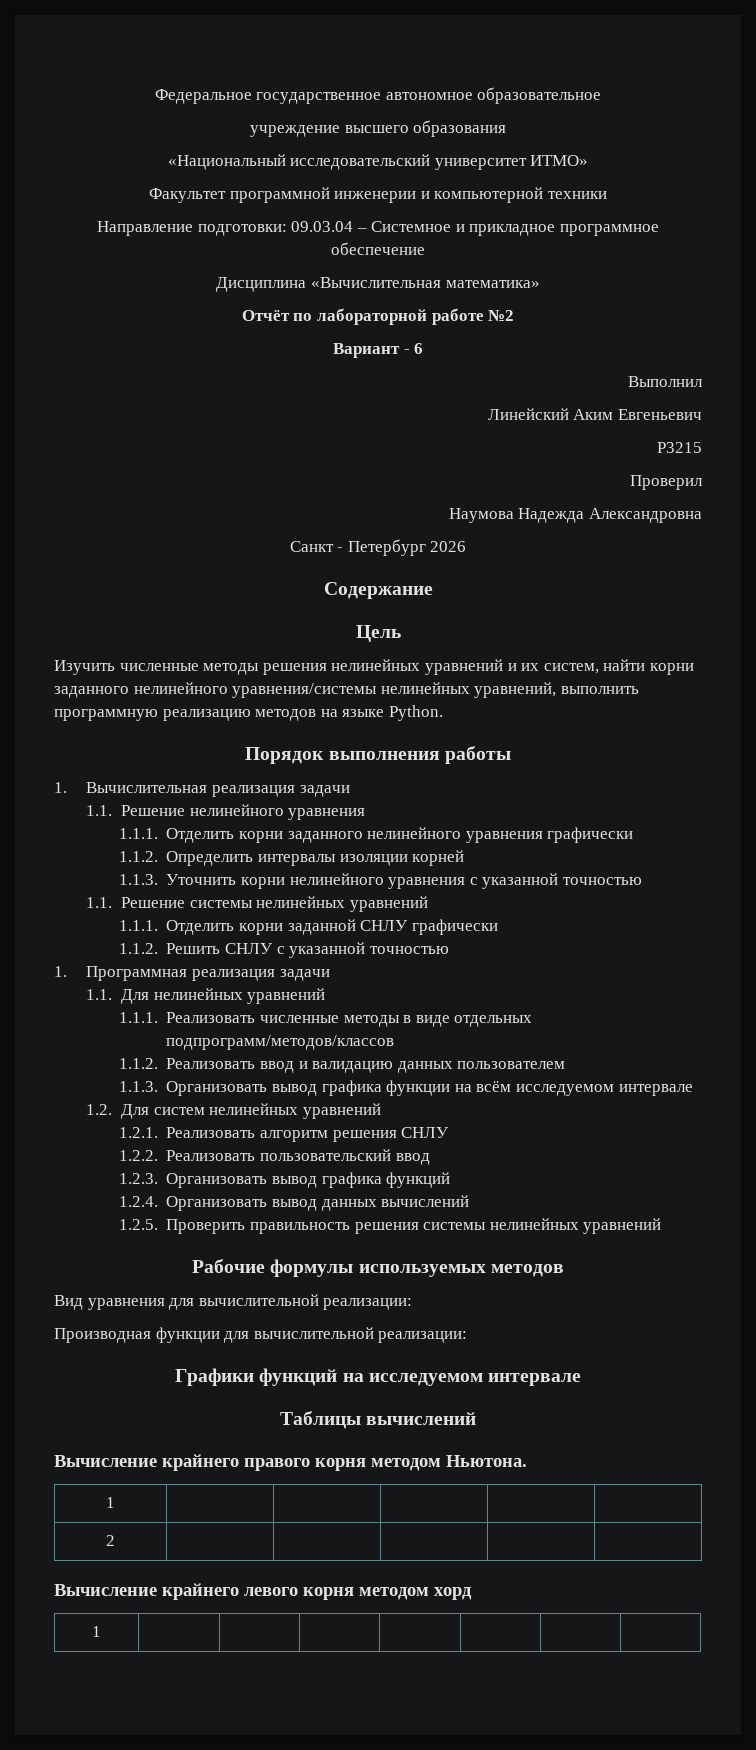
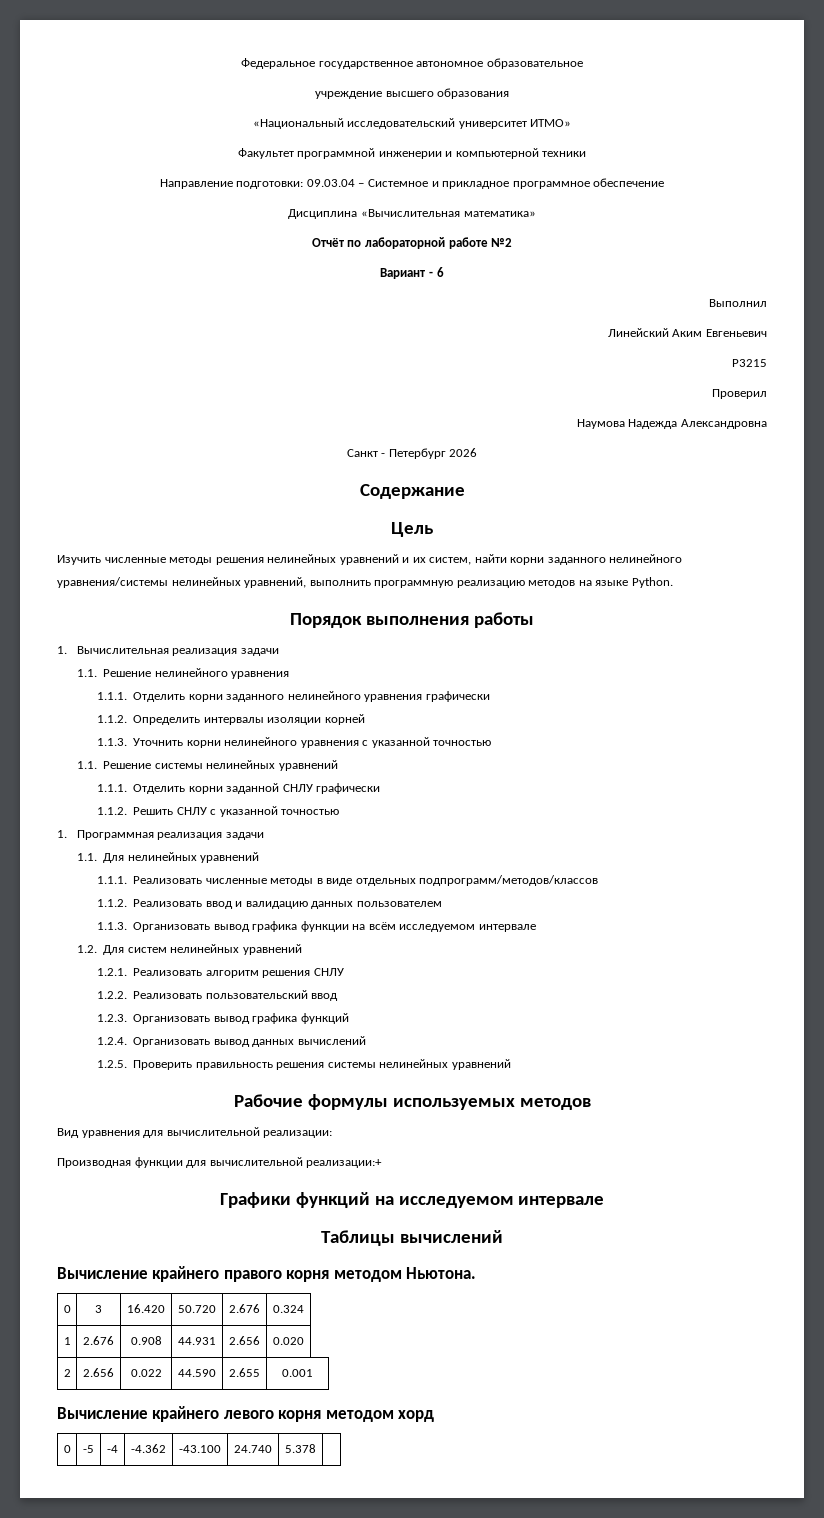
- Производная функции для вычислительной реализации:
+ Производная функции для вычислительной реализации:+
  Вычисление крайнего правого корня методом Ньютона.
- 1 | | | | |
- 2 | | | | |
+ 0 | 3 | 16.420 | 50.720 | 2.676 | 0.324
+ 1 | 2.676 | 0.908 | 44.931 | 2.656 | 0.020
+ 2 | 2.656 | 0.022 | 44.590 | 2.655 | 0.001
- 1 | | | | | | |
+ 0 | -5 | -4 | -4.362 | -43.100 | 24.740 | 5.378 |

